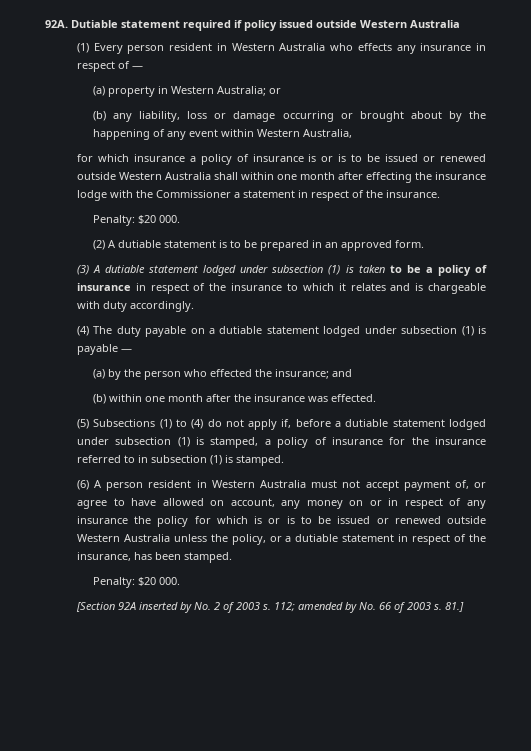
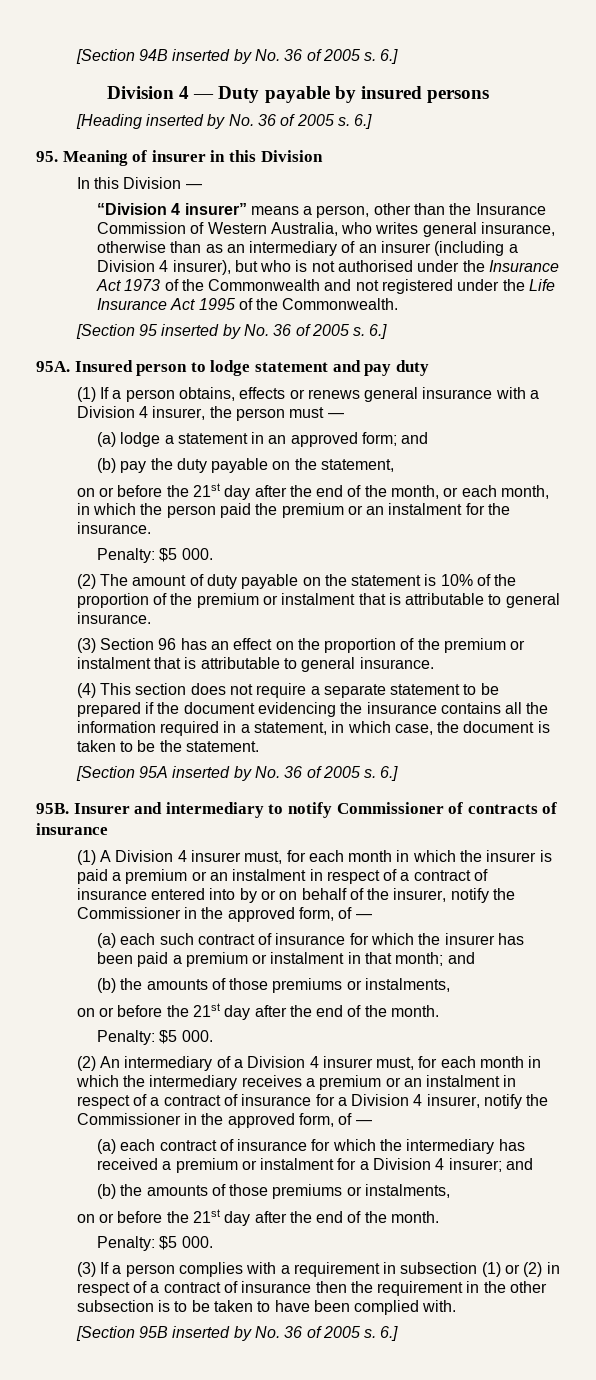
- 92A. Dutiable statement required if policy issued outside Western Australia
- (1) Every person resident in Western Australia who effects any insurance in respect of —
- (a) property in Western Australia; or
- (b) any liability, loss or damage occurring or brought about by the happening of any event within Western Australia,
- for which insurance a policy of insurance is or is to be issued or renewed outside Western Australia shall within one month after effecting the insurance lodge with the Commissioner a statement in respect of the insurance.
- Penalty: $20 000.
- (2) A dutiable statement is to be prepared in an approved form.
- (3) A dutiable statement lodged under subsection (1) is taken to be a policy of insurance in respect of the insurance to which it relates and is chargeable with duty accordingly.
- (4) The duty payable on a dutiable statement lodged under subsection (1) is payable —
- (a) by the person who effected the insurance; and
- (b) within one month after the insurance was effected.
- (5) Subsections (1) to (4) do not apply if, before a dutiable statement lodged under subsection (1) is stamped, a policy of insurance for the insurance referred to in subsection (1) is stamped.
- (6) A person resident in Western Australia must not accept payment of, or agree to have allowed on account, any money on or in respect of any insurance the policy for which is or is to be issued or renewed outside Western Australia unless the policy, or a dutiable statement in respect of the insurance, has been stamped.
- Penalty: $20 000.
- [Section 92A inserted by No. 2 of 2003 s. 112; amended by No. 66 of 2003 s. 81.]
+ [Section 94B inserted by No. 36 of 2005 s. 6.]
+ Division 4 — Duty payable by insured persons
+ [Heading inserted by No. 36 of 2005 s. 6.]
+ 95. Meaning of insurer in this Division
+ In this Division —
+ “Division 4 insurer” means a person, other than the Insurance Commission of Western Australia, who writes general insurance, otherwise than as an intermediary of an insurer (including a Division 4 insurer), but who is not authorised under the Insurance Act 1973 of the Commonwealth and not registered under the Life Insurance Act 1995 of the Commonwealth.
+ [Section 95 inserted by No. 36 of 2005 s. 6.]
+ 95A. Insured person to lodge statement and pay duty
+ (1) If a person obtains, effects or renews general insurance with a Division 4 insurer, the person must —
+ (a) lodge a statement in an approved form; and
+ (b) pay the duty payable on the statement,
+ on or before the 21st day after the end of the month, or each month, in which the person paid the premium or an instalment for the insurance.
+ Penalty: $5 000.
+ (2) The amount of duty payable on the statement is 10% of the proportion of the premium or instalment that is attributable to general insurance.
+ (3) Section 96 has an effect on the proportion of the premium or instalment that is attributable to general insurance.
+ (4) This section does not require a separate statement to be prepared if the document evidencing the insurance contains all the information required in a statement, in which case, the document is taken to be the statement.
+ [Section 95A inserted by No. 36 of 2005 s. 6.]
+ 95B. Insurer and intermediary to notify Commissioner of contracts of insurance
+ (1) A Division 4 insurer must, for each month in which the insurer is paid a premium or an instalment in respect of a contract of insurance entered into by or on behalf of the insurer, notify the Commissioner in the approved form, of —
+ (a) each such contract of insurance for which the insurer has been paid a premium or instalment in that month; and
+ (b) the amounts of those premiums or instalments,
+ on or before the 21st day after the end of the month.
+ Penalty: $5 000.
+ (2) An intermediary of a Division 4 insurer must, for each month in which the intermediary receives a premium or an instalment in respect of a contract of insurance for a Division 4 insurer, notify the Commissioner in the approved form, of —
+ (a) each contract of insurance for which the intermediary has received a premium or instalment for a Division 4 insurer; and
+ (b) the amounts of those premiums or instalments,
+ on or before the 21st day after the end of the month.
+ Penalty: $5 000.
+ (3) If a person complies with a requirement in subsection (1) or (2) in respect of a contract of insurance then the requirement in the other subsection is to be taken to have been complied with.
+ [Section 95B inserted by No. 36 of 2005 s. 6.]

